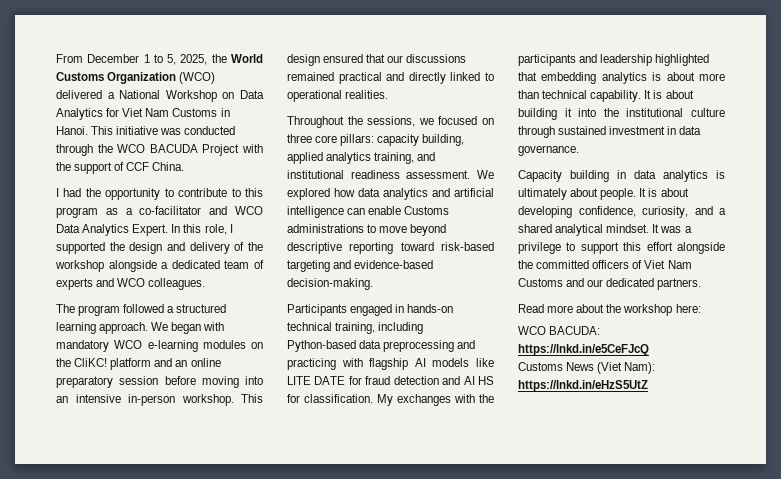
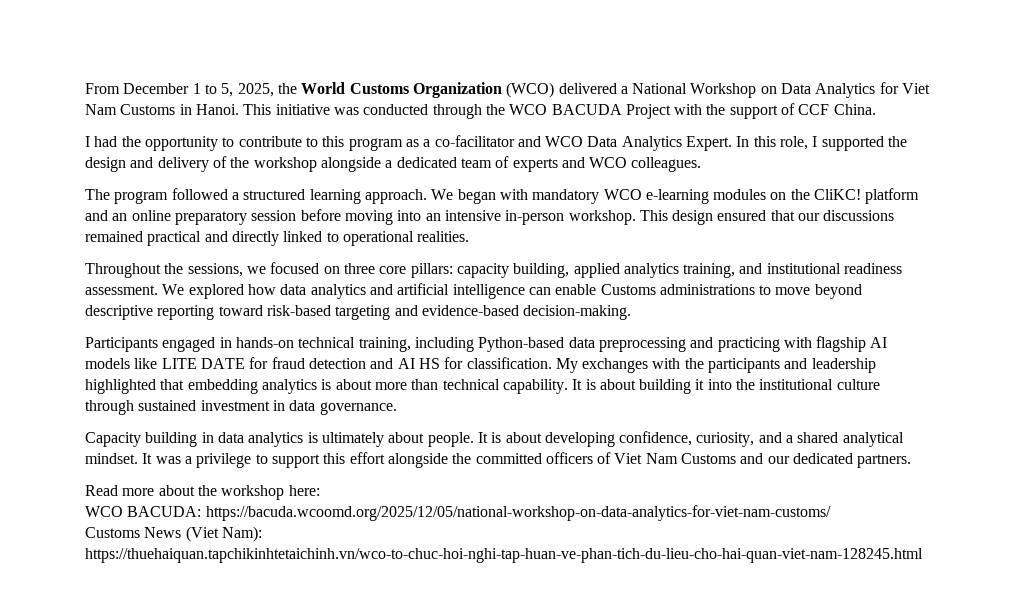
- WCO BACUDA: https://lnkd.in/e5CeFJcQ
+ WCO BACUDA: https://bacuda.wcoomd.org/2025/12/05/national-workshop-on-data-analytics-for-viet-nam-customs/
- Customs News (Viet Nam): https://lnkd.in/eHzS5UtZ
+ Customs News (Viet Nam): https://thuehaiquan.tapchikinhtetaichinh.vn/wco-to-chuc-hoi-nghi-tap-huan-ve-phan-tich-du-lieu-cho-hai-quan-viet-nam-128245.html

